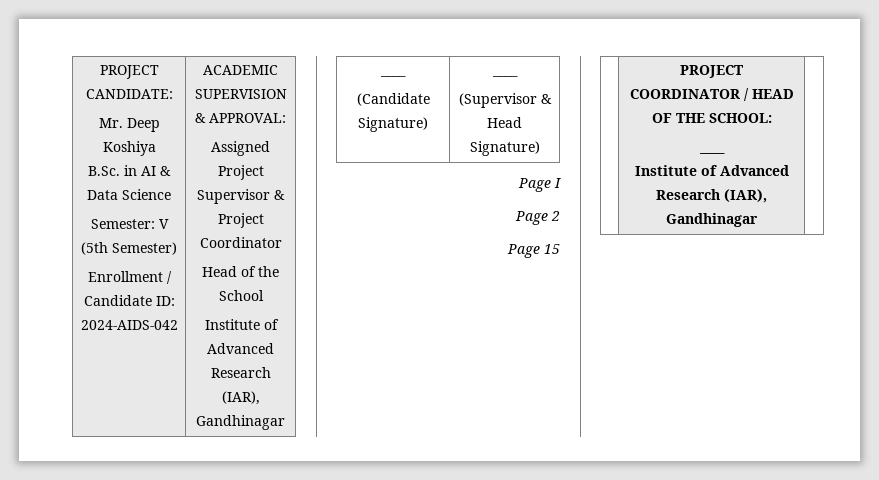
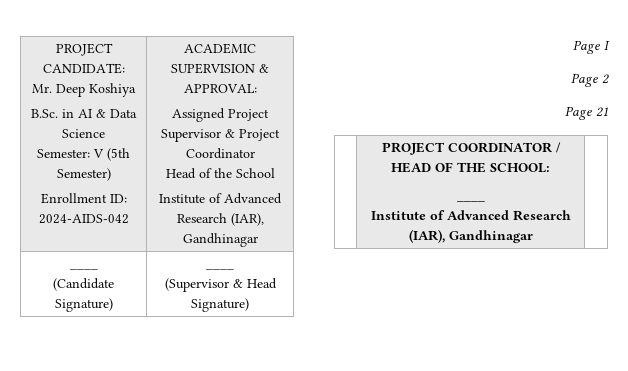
  PROJECT CANDIDATE:
  Mr. Deep Koshiya
  B.Sc. in AI & Data Science
  Semester: V (5th Semester)
- Enrollment / Candidate ID: 2024-AIDS-042 | ACADEMIC SUPERVISION & APPROVAL:
+ Enrollment ID: 2024-AIDS-042 | ACADEMIC SUPERVISION & APPROVAL:
- Page 15
+ Page 21

